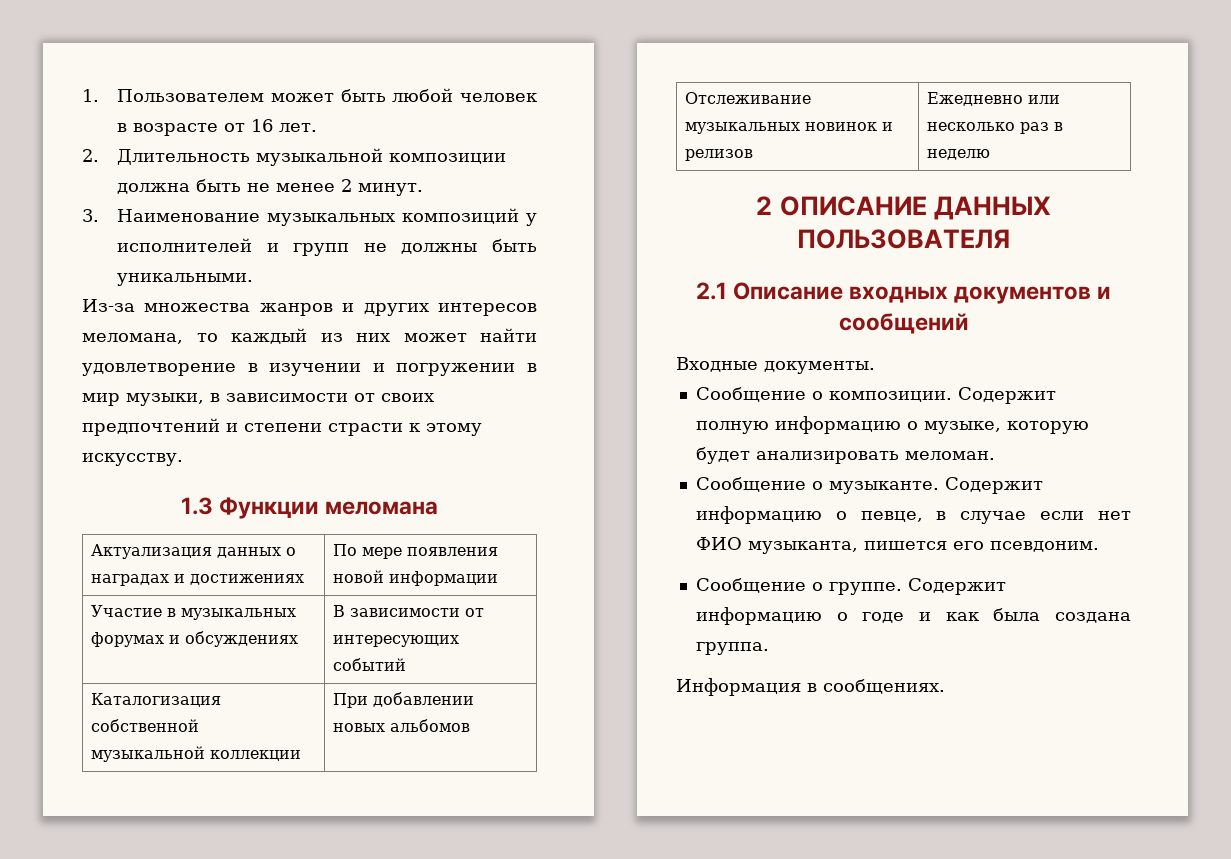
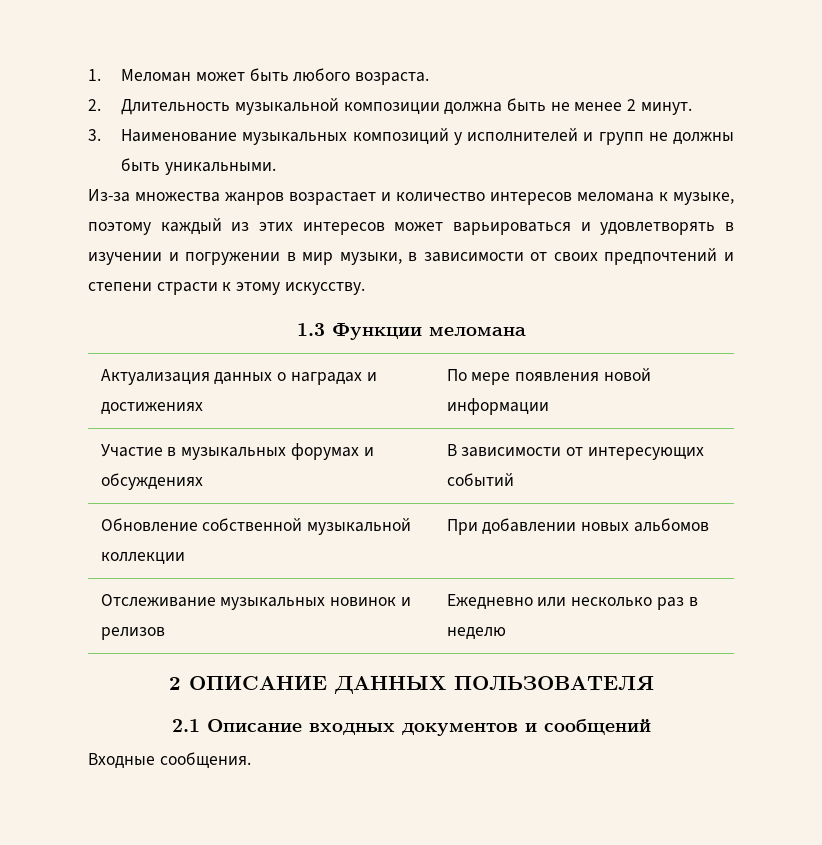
- 1. Пользователем может быть любой человек в возрасте от 16 лет.
+ 1. Меломан может быть любого возраста.
- Из-за множества жанров и других интересов меломана, то каждый из них может найти удовлетворение в изучении и погружении в мир музыки, в зависимости от своих предпочтений и степени страсти к этому искусству.
+ Из-за множества жанров возрастает и количество интересов меломана к музыке, поэтому каждый из этих интересов может варьироваться и удовлетворять в изучении и погружении в мир музыки, в зависимости от своих предпочтений и степени страсти к этому искусству.
- Каталогизация собственной музыкальной коллекции | При добавлении новых альбомов
+ Обновление собственной музыкальной коллекции | При добавлении новых альбомов
- Входные документы.
- Сообщение о композиции. Содержит полную информацию о музыке, которую будет анализировать меломан.
- Сообщение о музыканте. Содержит информацию о певце, в случае если нет ФИО музыканта, пишется его псевдоним.
- Сообщение о группе. Содержит информацию о годе и как была создана группа.
- Информация в сообщениях.
+ Входные сообщения.

